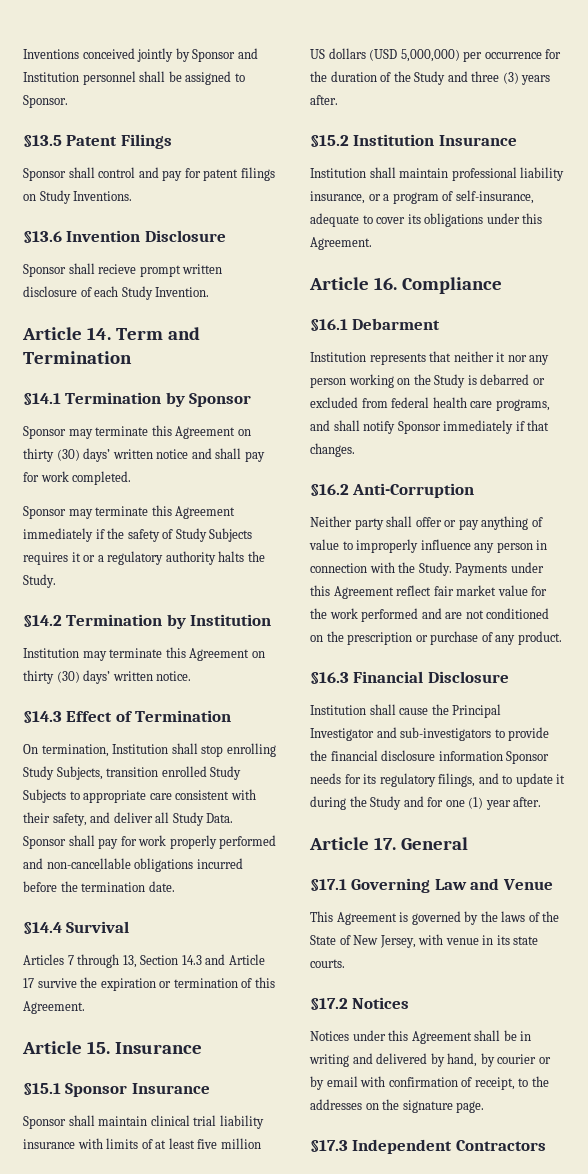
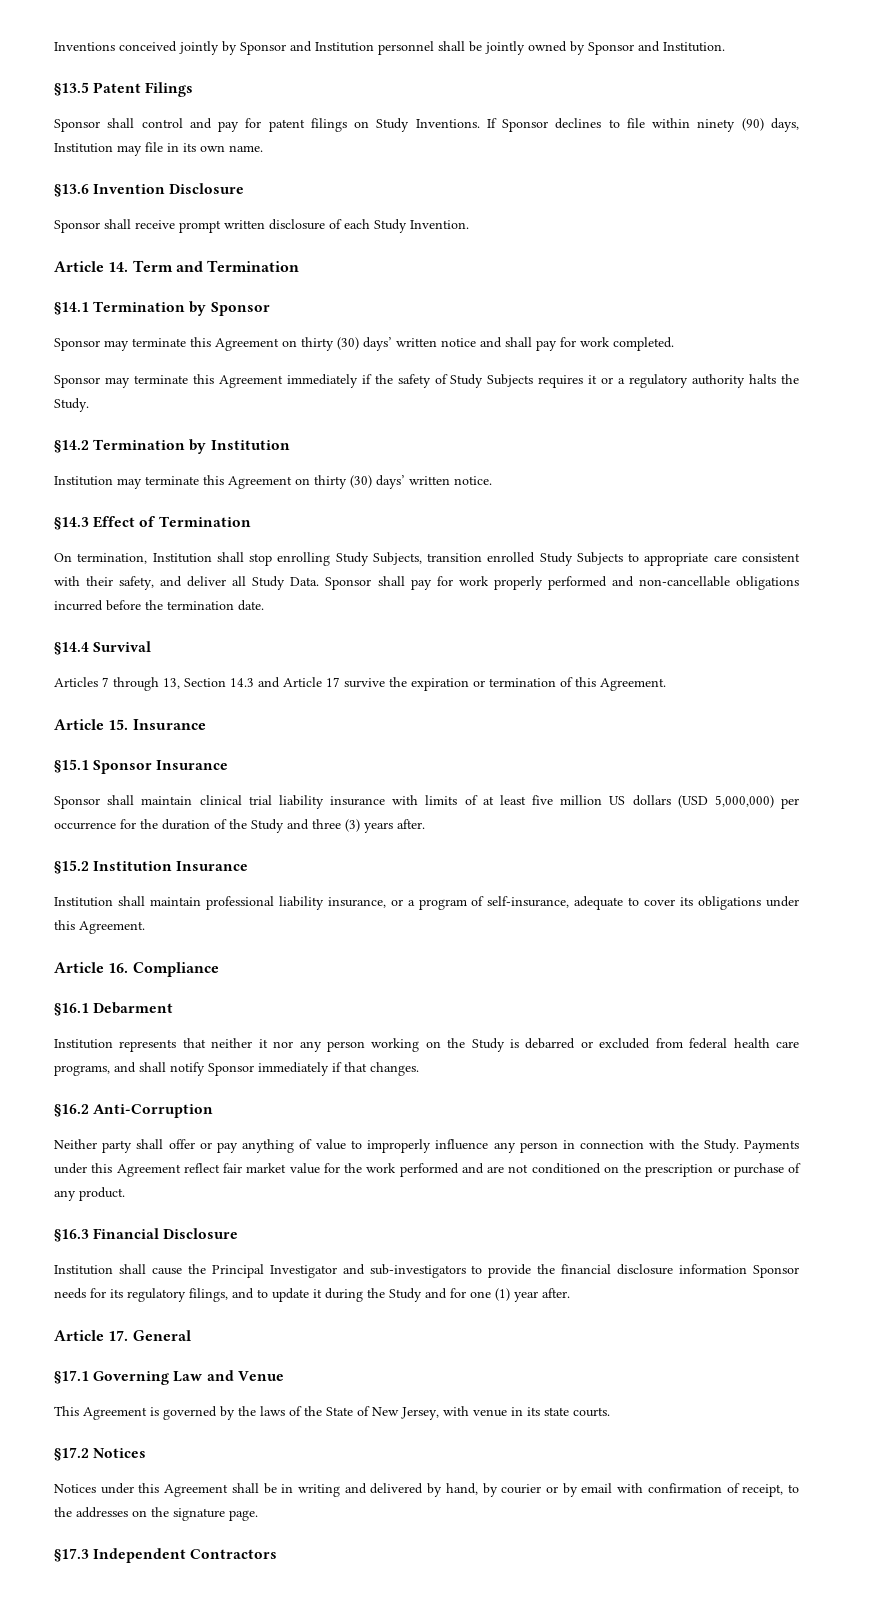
- Inventions conceived jointly by Sponsor and Institution personnel shall be assigned to Sponsor.
+ Inventions conceived jointly by Sponsor and Institution personnel shall be jointly owned by Sponsor and Institution.
+ If Sponsor declines to file within ninety (90) days, Institution may file in its own name.
- Sponsor shall recieve prompt written disclosure of each Study Invention.
+ Sponsor shall receive prompt written disclosure of each Study Invention.

